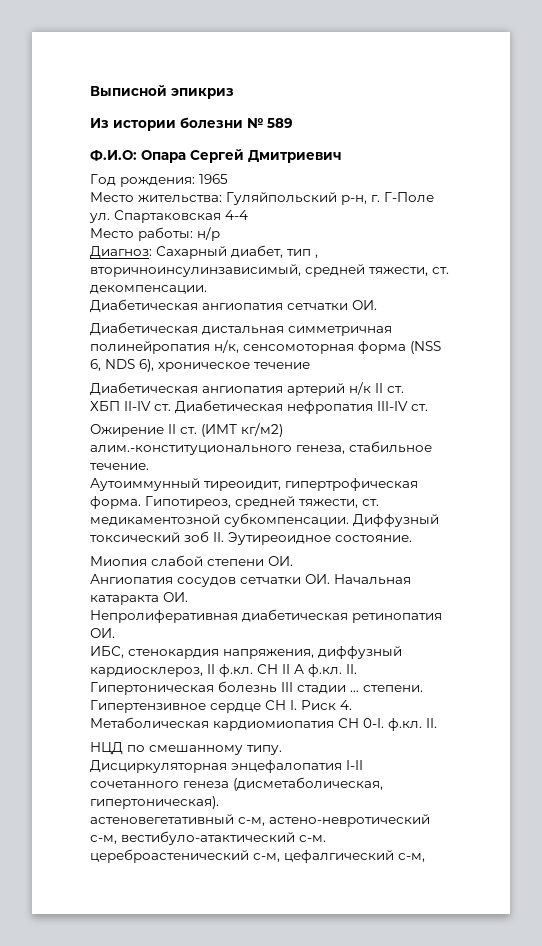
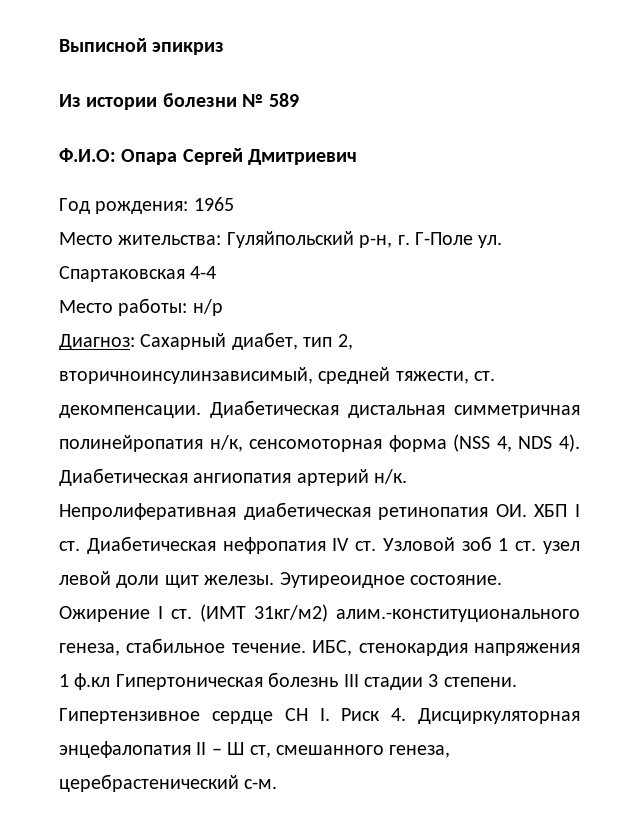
- Диагноз: Сахарный диабет, тип , вторичноинсулинзависимый, средней тяжести, ст. декомпенсации.
- Диабетическая ангиопатия сетчатки ОИ.
- Диабетическая дистальная симметричная полинейропатия н/к, сенсомоторная форма (NSS 6, NDS 6), хроническое течение
- Диабетическая ангиопатия артерий н/к II ст.
- ХБП II-IV ст. Диабетическая нефропатия III-IV ст.
- Ожирение II ст. (ИМТ кг/м2) алим.-конституционального генеза, стабильное течение.
- Аутоиммунный тиреоидит, гипертрофическая форма. Гипотиреоз, средней тяжести, ст. медикаментозной субкомпенсации. Диффузный токсический зоб II. Эутиреоидное состояние.
- Миопия слабой степени ОИ.
- Ангиопатия сосудов сетчатки ОИ. Начальная катаракта ОИ.
- Непролиферативная диабетическая ретинопатия ОИ.
- ИБС, стенокардия напряжения, диффузный кардиосклероз, II ф.кл. СН II А ф.кл. II. Гипертоническая болезнь III стадии … степени.
+ Диагноз: Сахарный диабет, тип 2, вторичноинсулинзависимый, средней тяжести, ст. декомпенсации. Диабетическая дистальная симметричная полинейропатия н/к, сенсомоторная форма (NSS 4, NDS 4). Диабетическая ангиопатия артерий н/к. Непролиферативная диабетическая ретинопатия ОИ. ХБП I ст. Диабетическая нефропатия IV ст. Узловой зоб 1 ст. узел левой доли щит железы. Эутиреоидное состояние. Ожирение I ст. (ИМТ 31кг/м2) алим.-конституционального генеза, стабильное течение. ИБС, стенокардия напряжения 1 ф.кл Гипертоническая болезнь III стадии 3 степени.
- Гипертензивное сердце СН I. Риск 4. Метаболическая кардиомиопатия СН 0-I. ф.кл. II.
- НЦД по смешанному типу.
- Дисциркуляторная энцефалопатия I-II сочетанного генеза (дисметаболическая, гипертоническая).
- астеновегетативный с-м, астено-невротический с-м, вестибуло-атактический с-м. цереброастенический с-м, цефалгический с-м,
+ Гипертензивное сердце СН I. Риск 4. Дисциркуляторная энцефалопатия II – Ш ст, смешанного генеза, церебрастенический с-м.

